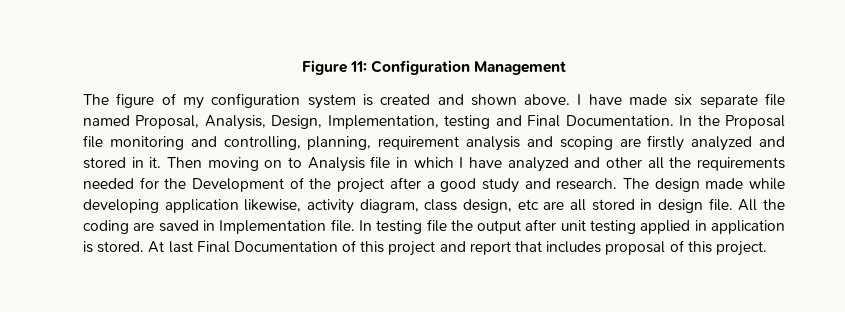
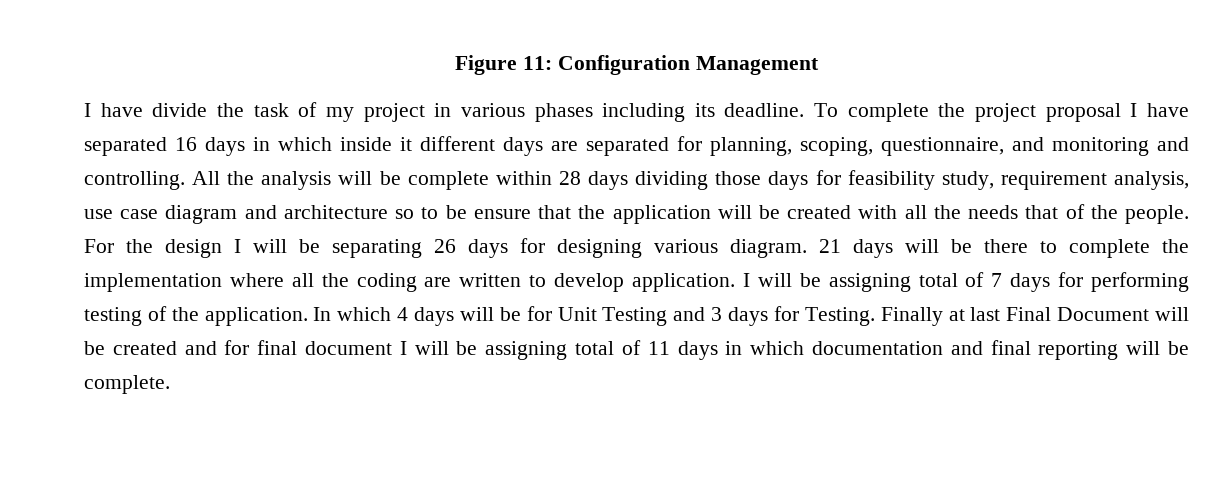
- The figure of my configuration system is created and shown above. I have made six separate file named Proposal, Analysis, Design, Implementation, testing and Final Documentation. In the Proposal file monitoring and controlling, planning, requirement analysis and scoping are firstly analyzed and stored in it. Then moving on to Analysis file in which I have analyzed and other all the requirements needed for the Development of the project after a good study and research. The design made while developing application likewise, activity diagram, class design, etc are all stored in design file. All the coding are saved in Implementation file. In testing file the output after unit testing applied in application is stored. At last Final Documentation of this project and report that includes proposal of this project.
+ I have divide the task of my project in various phases including its deadline. To complete the project proposal I have separated 16 days in which inside it different days are separated for planning, scoping, questionnaire, and monitoring and controlling. All the analysis will be complete within 28 days dividing those days for feasibility study, requirement analysis, use case diagram and architecture so to be ensure that the application will be created with all the needs that of the people. For the design I will be separating 26 days for designing various diagram. 21 days will be there to complete the implementation where all the coding are written to develop application. I will be assigning total of 7 days for performing testing of the application. In which 4 days will be for Unit Testing and 3 days for Testing. Finally at last Final Document will be created and for final document I will be assigning total of 11 days in which documentation and final reporting will be complete.

